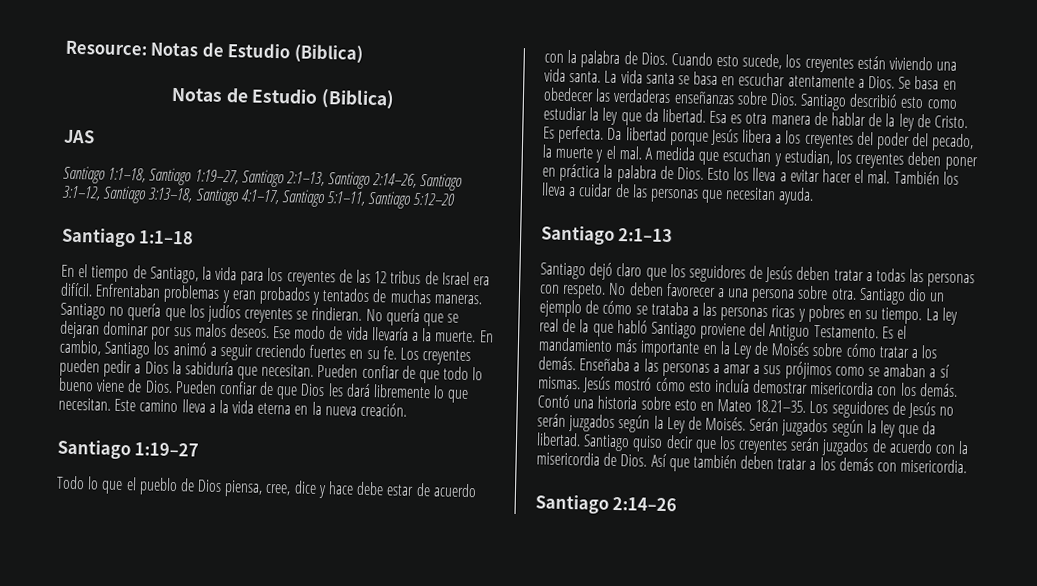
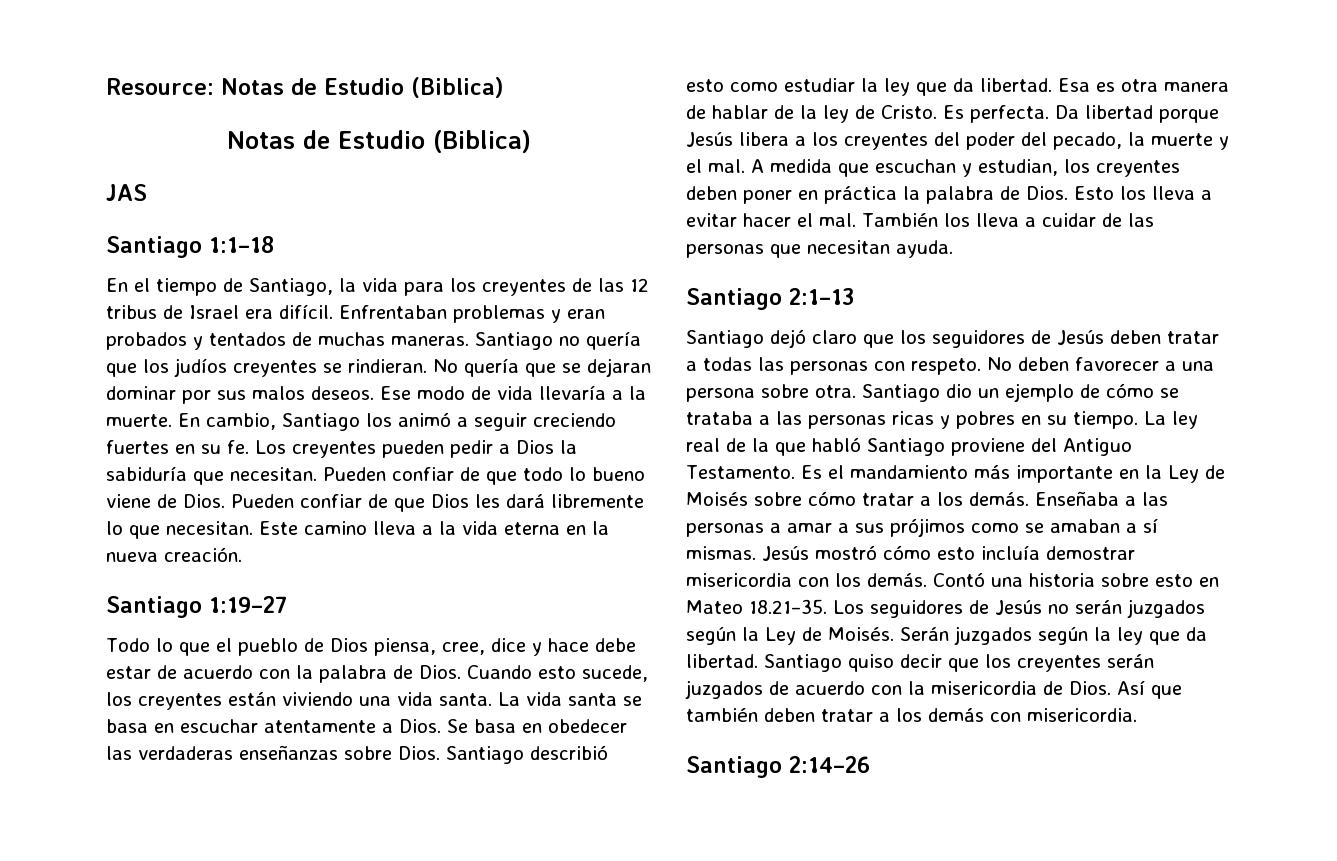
- Santiago 1:1–18, Santiago 1:19–27, Santiago 2:1–13, Santiago 2:14–26, Santiago 3:1–12, Santiago 3:13–18, Santiago 4:1–17, Santiago 5:1–11, Santiago 5:12–20

